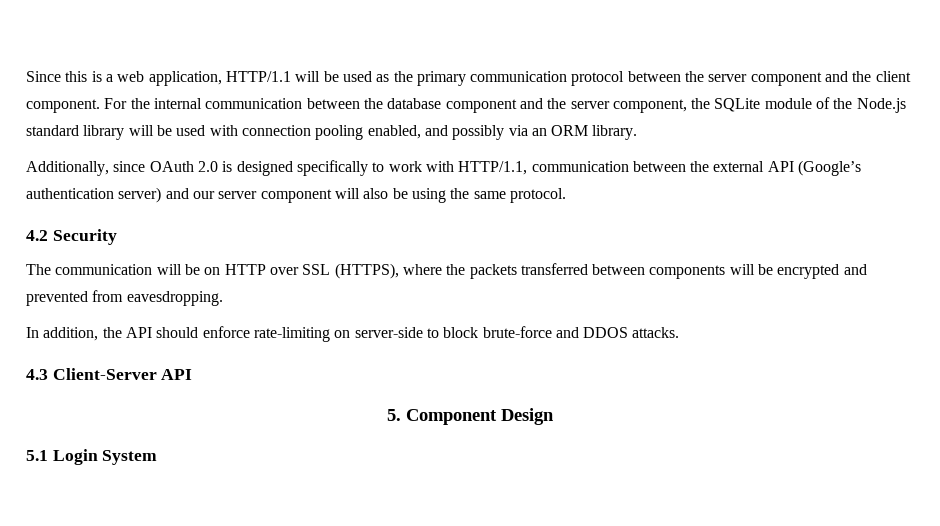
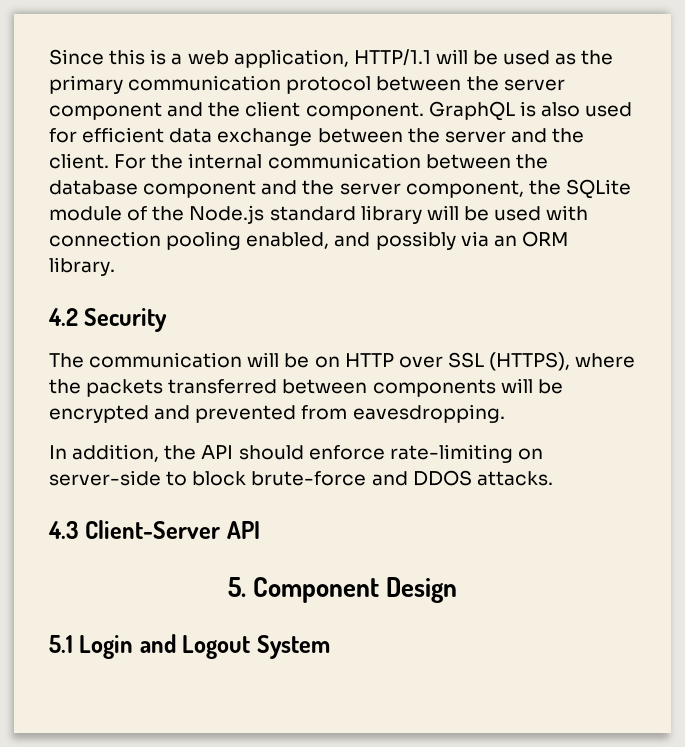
+ GraphQL is also used for efficient data exchange between the server and the client.
- Additionally, since OAuth 2.0 is designed specifically to work with HTTP/1.1, communication between the external API (Google’s authentication server) and our server component will also be using the same protocol.
- 5.1 Login System
+ 5.1 Login and Logout System

